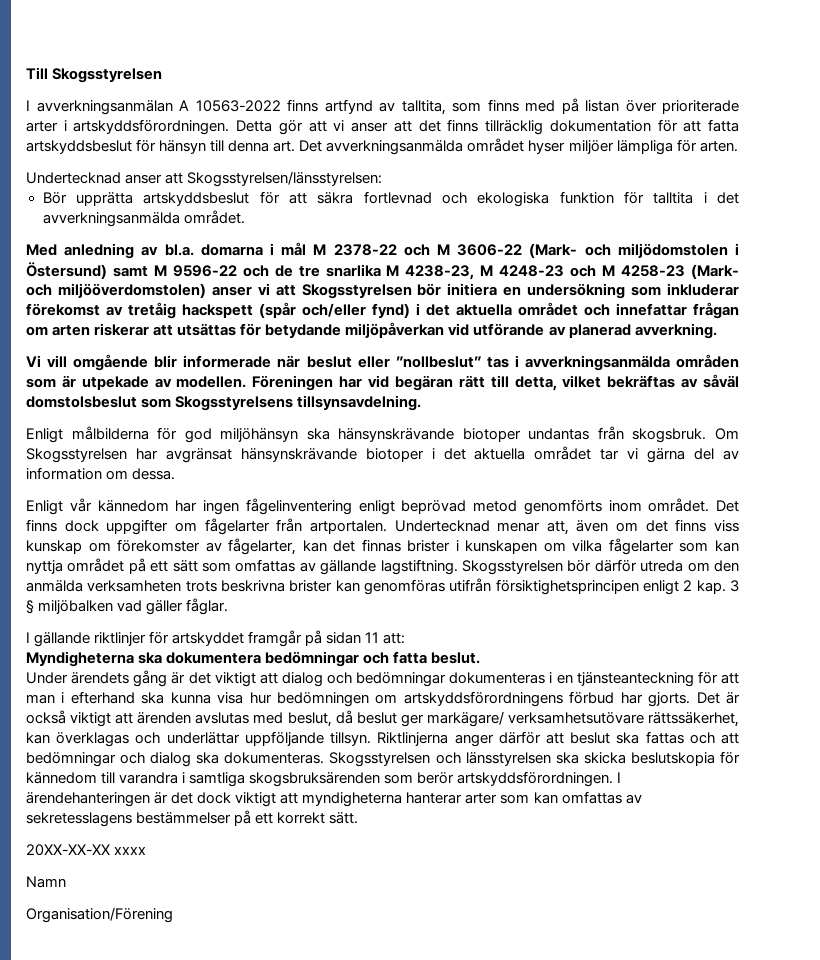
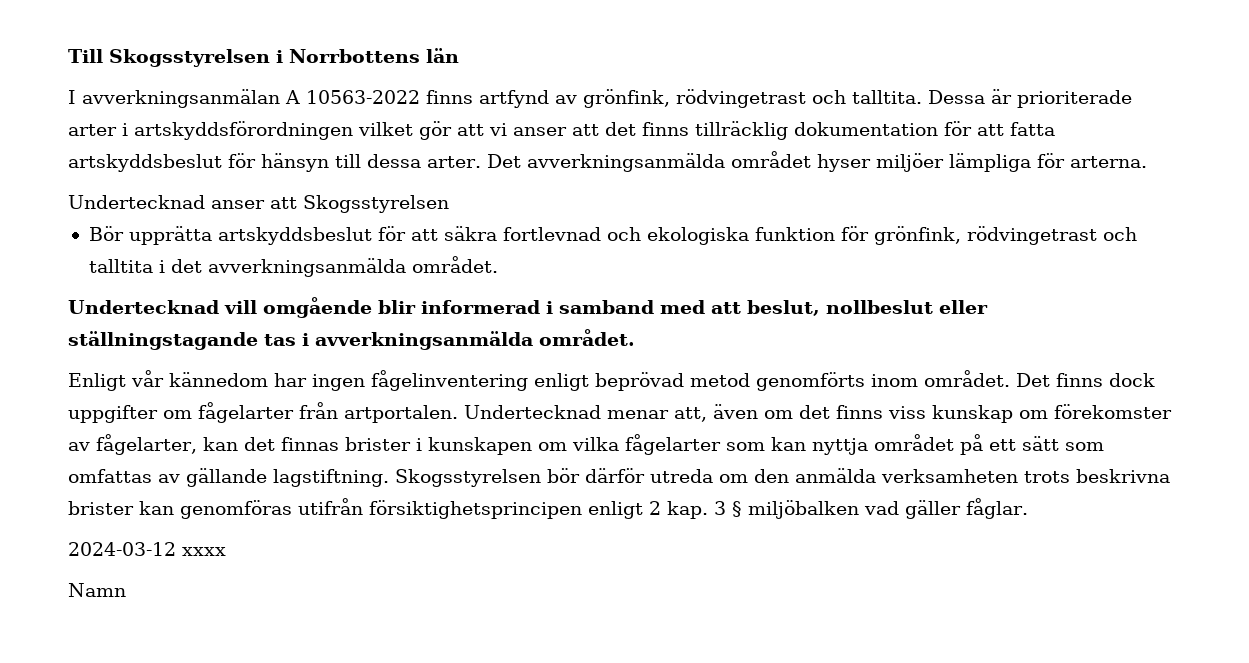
- Till Skogsstyrelsen
+ Till Skogsstyrelsen i Norrbottens län
- I avverkningsanmälan A 10563-2022 finns artfynd av talltita, som finns med på listan över prioriterade arter i artskyddsförordningen. Detta gör att vi anser att det finns tillräcklig dokumentation för att fatta artskyddsbeslut för hänsyn till denna art. Det avverkningsanmälda området hyser miljöer lämpliga för arten.
+ I avverkningsanmälan A 10563-2022 finns artfynd av grönfink, rödvingetrast och talltita. Dessa är prioriterade arter i artskyddsförordningen vilket gör att vi anser att det finns tillräcklig dokumentation för att fatta artskyddsbeslut för hänsyn till dessa arter. Det avverkningsanmälda området hyser miljöer lämpliga för arterna.
- Undertecknad anser att Skogsstyrelsen/länsstyrelsen:
+ Undertecknad anser att Skogsstyrelsen
- Bör upprätta artskyddsbeslut för att säkra fortlevnad och ekologiska funktion för talltita i det avverkningsanmälda området.
+ Bör upprätta artskyddsbeslut för att säkra fortlevnad och ekologiska funktion för grönfink, rödvingetrast och talltita i det avverkningsanmälda området.
- Med anledning av bl.a. domarna i mål M 2378-22 och M 3606-22 (Mark- och miljödomstolen i Östersund) samt M 9596-22 och de tre snarlika M 4238-23, M 4248-23 och M 4258-23 (Mark- och miljööverdomstolen) anser vi att Skogsstyrelsen bör initiera en undersökning som inkluderar förekomst av tretåig hackspett (spår och/eller fynd) i det aktuella området och innefattar frågan om arten riskerar att utsättas för betydande miljöpåverkan vid utförande av planerad avverkning.
- Vi vill omgående blir informerade när beslut eller ”nollbeslut” tas i avverkningsanmälda områden som är utpekade av modellen. Föreningen har vid begäran rätt till detta, vilket bekräftas av såväl domstolsbeslut som Skogsstyrelsens tillsynsavdelning.
- Enligt målbilderna för god miljöhänsyn ska hänsynskrävande biotoper undantas från skogsbruk. Om Skogsstyrelsen har avgränsat hänsynskrävande biotoper i det aktuella området tar vi gärna del av information om dessa.
+ Undertecknad vill omgående blir informerad i samband med att beslut, nollbeslut eller ställningstagande tas i avverkningsanmälda området.
- I gällande riktlinjer för artskyddet framgår på sidan 11 att:
- Myndigheterna ska dokumentera bedömningar och fatta beslut.
- Under ärendets gång är det viktigt att dialog och bedömningar dokumenteras i en tjänsteanteckning för att man i efterhand ska kunna visa hur bedömningen om artskyddsförordningens förbud har gjorts. Det är också viktigt att ärenden avslutas med beslut, då beslut ger markägare/ verksamhetsutövare rättssäkerhet, kan överklagas och underlättar uppföljande tillsyn. Riktlinjerna anger därför att beslut ska fattas och att bedömningar och dialog ska dokumenteras. Skogsstyrelsen och länsstyrelsen ska skicka beslutskopia för kännedom till varandra i samtliga skogsbruksärenden som berör artskyddsförordningen. I ärendehanteringen är det dock viktigt att myndigheterna hanterar arter som kan omfattas av sekretesslagens bestämmelser på ett korrekt sätt.
- 20XX-XX-XX xxxx
+ 2024-03-12 xxxx
- Organisation/Förening

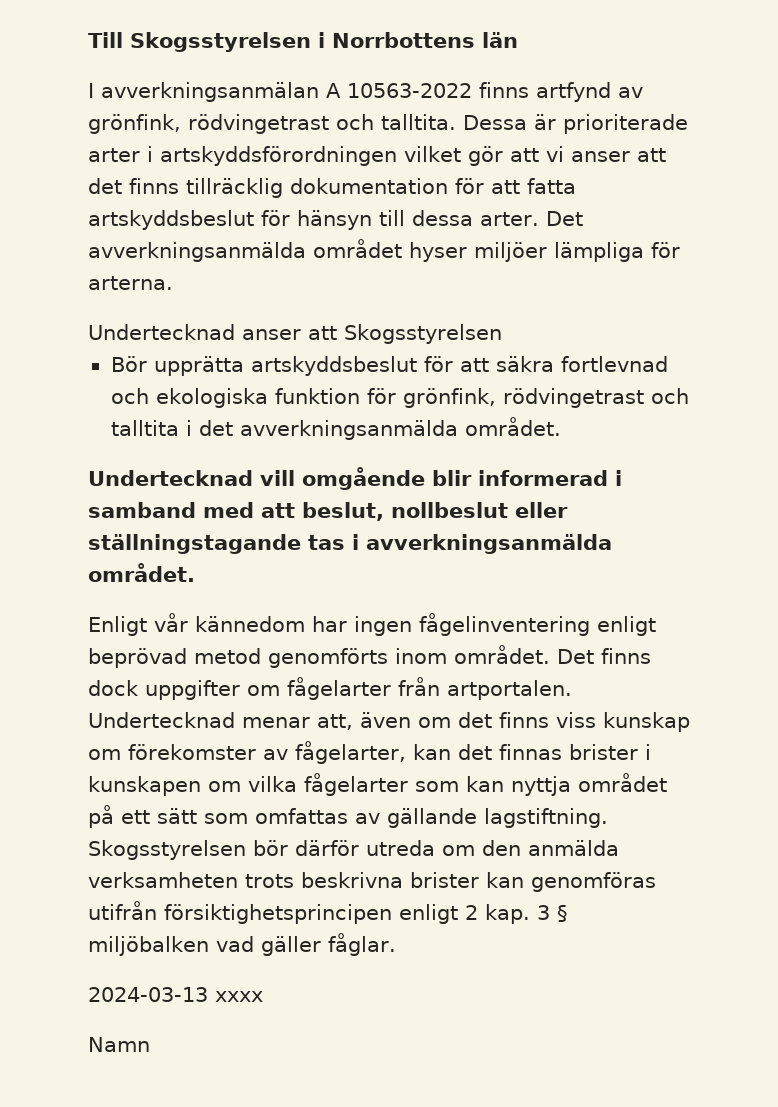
- 2024-03-12 xxxx
+ 2024-03-13 xxxx

